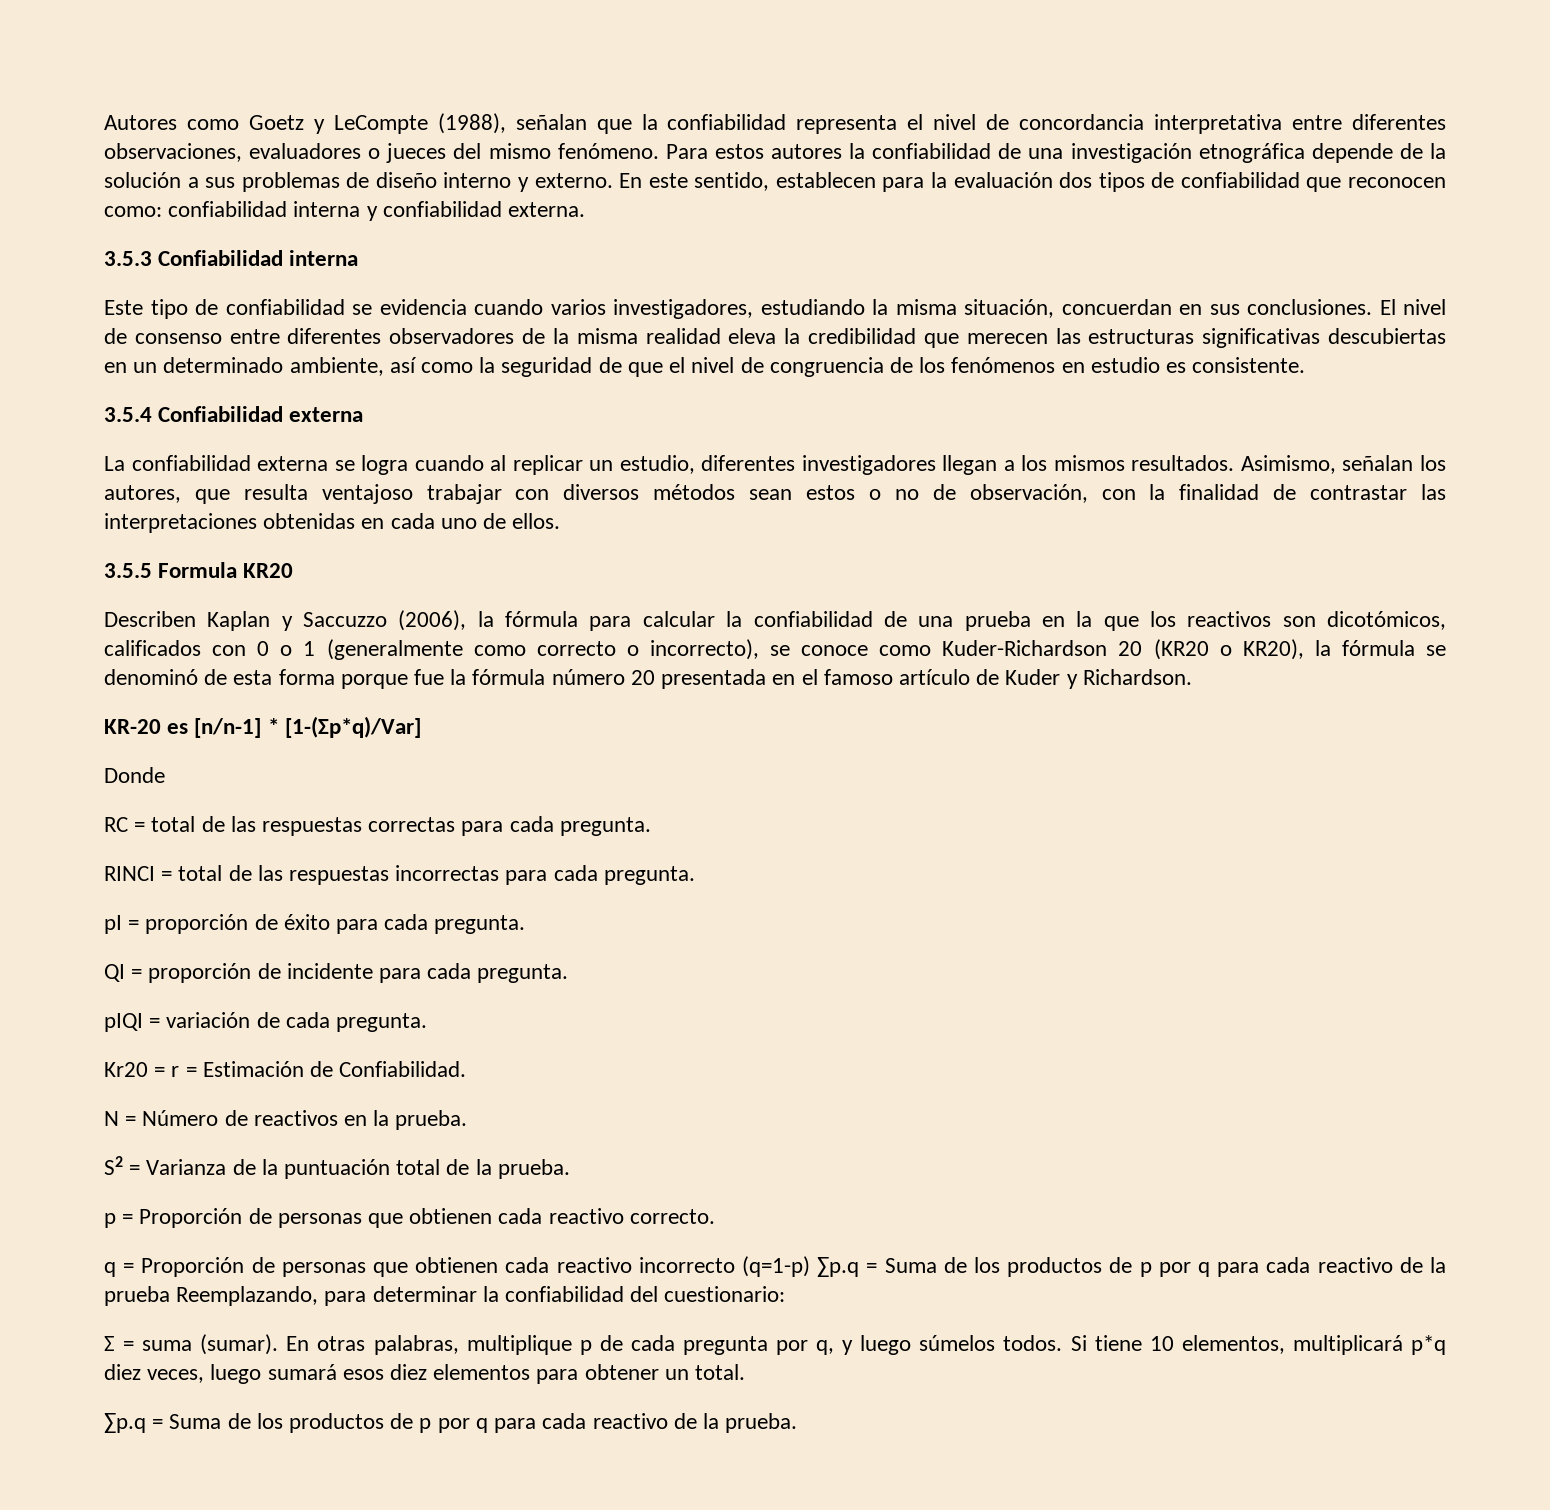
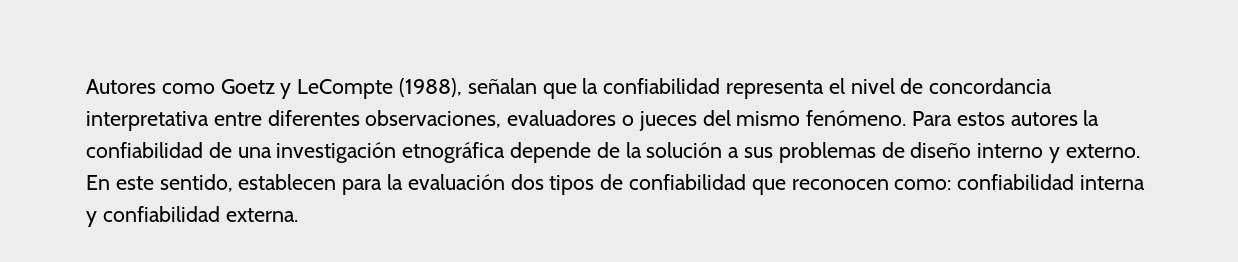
- 3.5.3 Confiabilidad interna
- Este tipo de confiabilidad se evidencia cuando varios investigadores, estudiando la misma situación, concuerdan en sus conclusiones. El nivel de consenso entre diferentes observadores de la misma realidad eleva la credibilidad que merecen las estructuras significativas descubiertas en un determinado ambiente, así como la seguridad de que el nivel de congruencia de los fenómenos en estudio es consistente.
- 3.5.4 Confiabilidad externa
- La confiabilidad externa se logra cuando al replicar un estudio, diferentes investigadores llegan a los mismos resultados. Asimismo, señalan los autores, que resulta ventajoso trabajar con diversos métodos sean estos o no de observación, con la finalidad de contrastar las interpretaciones obtenidas en cada uno de ellos.
- 3.5.5 Formula KR20
- Describen Kaplan y Saccuzzo (2006), la fórmula para calcular la confiabilidad de una prueba en la que los reactivos son dicotómicos, calificados con 0 o 1 (generalmente como correcto o incorrecto), se conoce como Kuder-Richardson 20 (KR20 o KR20), la fórmula se denominó de esta forma porque fue la fórmula número 20 presentada en el famoso artículo de Kuder y Richardson.
- KR-20 es [n/n-1] * [1-(Σp*q)/Var]
- Donde
- RC = total de las respuestas correctas para cada pregunta.
- RINCI = total de las respuestas incorrectas para cada pregunta.
- pI = proporción de éxito para cada pregunta.
- QI = proporción de incidente para cada pregunta.
- pIQI = variación de cada pregunta.
- Kr20 = r = Estimación de Confiabilidad.
- N = Número de reactivos en la prueba.
- S2 = Varianza de la puntuación total de la prueba.
- p = Proporción de personas que obtienen cada reactivo correcto.
- q = Proporción de personas que obtienen cada reactivo incorrecto (q=1-p) ∑p.q = Suma de los productos de p por q para cada reactivo de la prueba Reemplazando, para determinar la confiabilidad del cuestionario:
- Σ = suma (sumar). En otras palabras, multiplique p de cada pregunta por q, y luego súmelos todos. Si tiene 10 elementos, multiplicará p*q diez veces, luego sumará esos diez elementos para obtener un total.
- ∑p.q = Suma de los productos de p por q para cada reactivo de la prueba.

